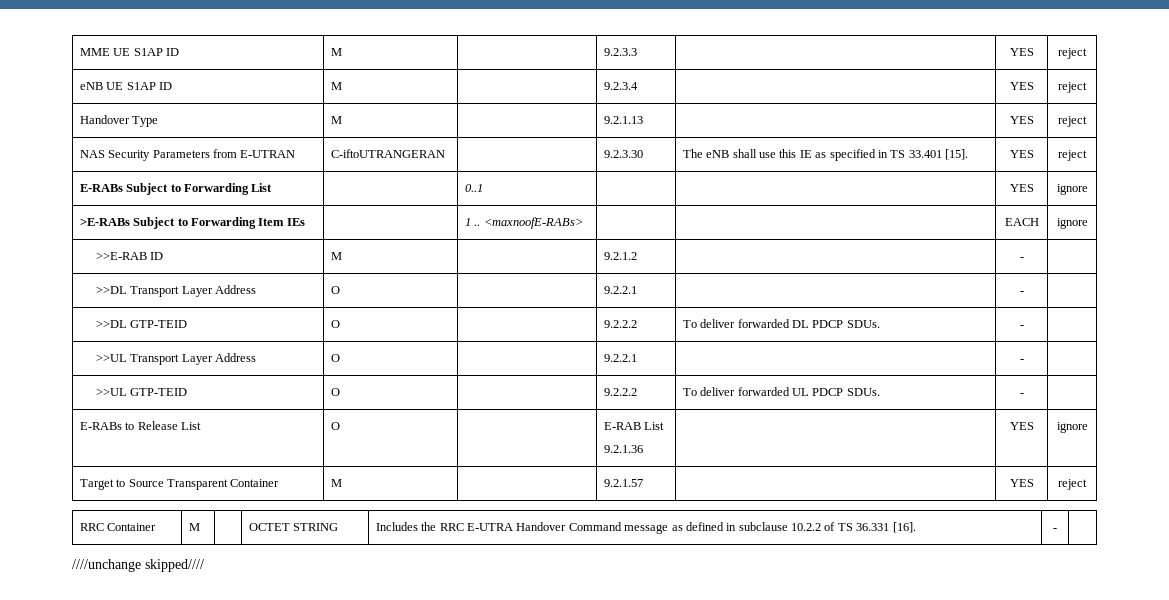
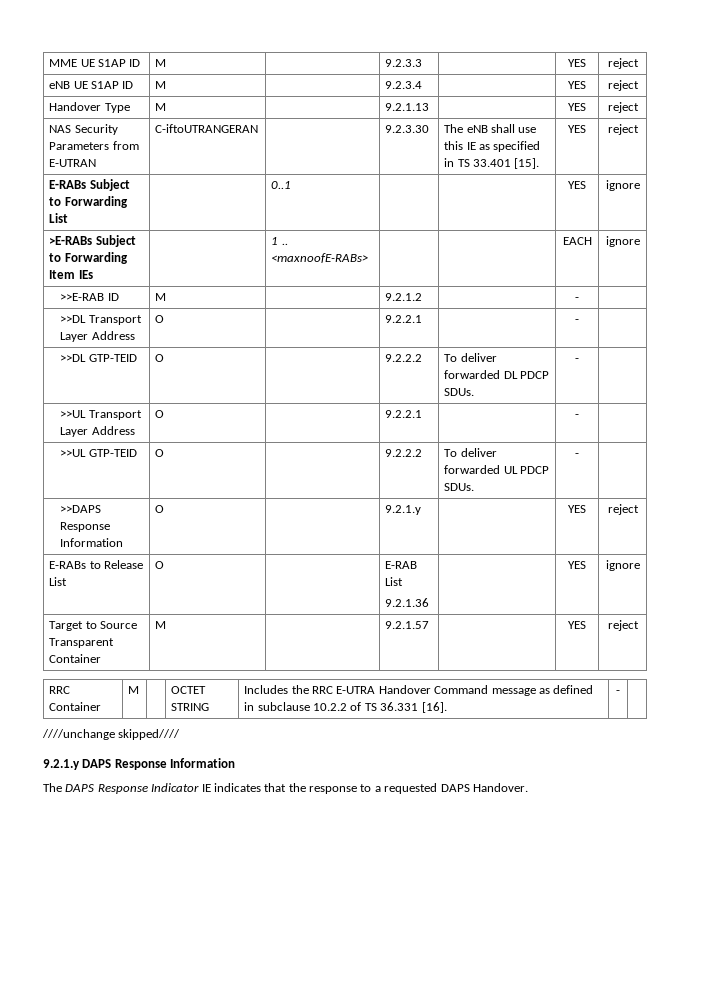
+ >>DAPS Response Information | O | | 9.2.1.y | | YES | reject
+ 9.2.1.y DAPS Response Information
+ The DAPS Response Indicator IE indicates that the response to a requested DAPS Handover.

